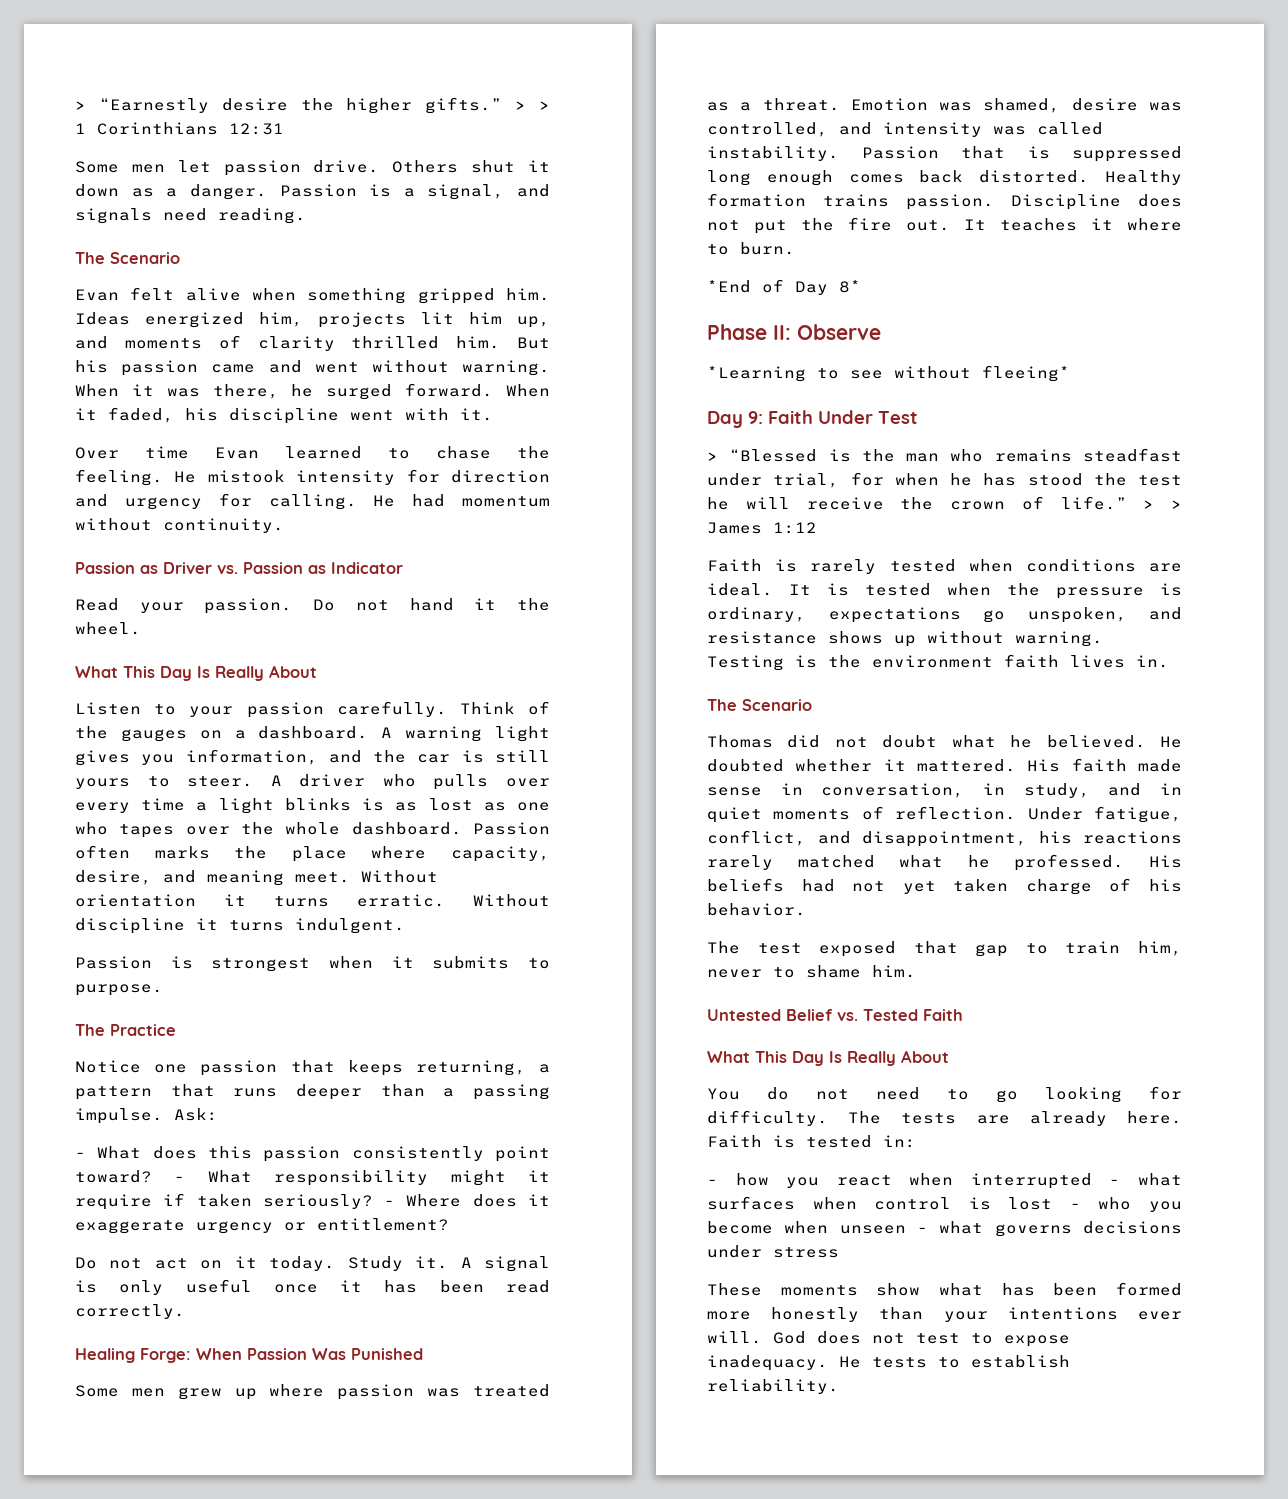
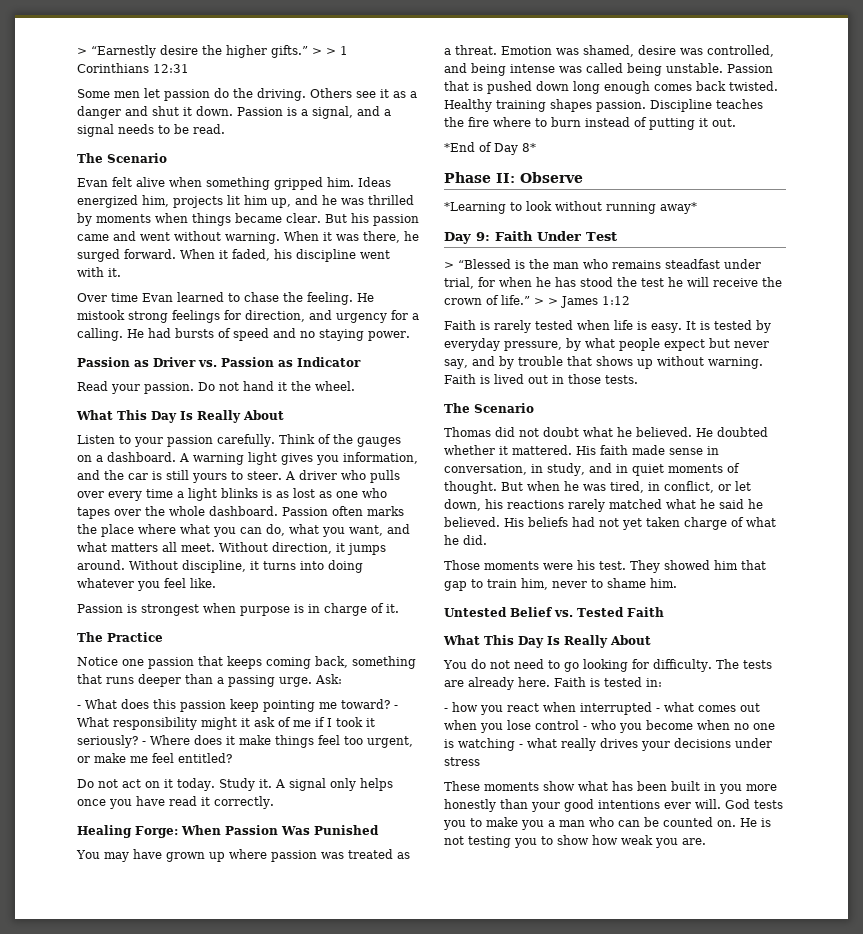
- Some men let passion drive. Others shut it down as a danger.
+ Some men let passion do the driving. Others see it as a danger and shut it down.
- Passion is a signal, and signals need reading.
+ Passion is a signal, and a signal needs to be read.
- Ideas energized him, projects lit him up, and moments of clarity thrilled him.
+ Ideas energized him, projects lit him up, and he was thrilled by moments when things became clear.
- He mistook intensity for direction and urgency for calling.
+ He mistook strong feelings for direction, and urgency for a calling.
- He had momentum without continuity.
+ He had bursts of speed and no staying power.
- Passion often marks the place where capacity, desire, and meaning meet. Without orientation it turns erratic. Without discipline it turns indulgent.
- Passion is strongest when it submits to purpose.
+ Passion often marks the place where what you can do, what you want, and what matters all meet. Without direction, it jumps around. Without discipline, it turns into doing whatever you feel like.
+ Passion is strongest when purpose is in charge of it.
- Notice one passion that keeps returning, a pattern that runs deeper than a passing impulse.
+ Notice one passion that keeps coming back, something that runs deeper than a passing urge.
- - What does this passion consistently point toward?
+ - What does this passion keep pointing me toward?
- - What responsibility might it require if taken seriously?
+ - What responsibility might it ask of me if I took it seriously?
- - Where does it exaggerate urgency or entitlement?
+ - Where does it make things feel too urgent, or make me feel entitled?
- A signal is only useful once it has been read correctly.
+ A signal only helps once you have read it correctly.
- Some men grew up where passion was treated as a threat.
+ You may have grown up where passion was treated as a threat.
- Emotion was shamed, desire was controlled, and intensity was called instability.
+ Emotion was shamed, desire was controlled, and being intense was called being unstable.
- Passion that is suppressed long enough comes back distorted. Healthy formation trains passion. Discipline does not put the fire out. It teaches it where to burn.
+ Passion that is pushed down long enough comes back twisted. Healthy training shapes passion. Discipline teaches the fire where to burn instead of putting it out.
- *Learning to see without fleeing*
+ *Learning to look without running away*
- Faith is rarely tested when conditions are ideal. It is tested when the pressure is ordinary, expectations go unspoken, and resistance shows up without warning. Testing is the environment faith lives in.
+ Faith is rarely tested when life is easy. It is tested by everyday pressure, by what people expect but never say, and by trouble that shows up without warning. Faith is lived out in those tests.
- His faith made sense in conversation, in study, and in quiet moments of reflection. Under fatigue, conflict, and disappointment, his reactions rarely matched what he professed.
+ His faith made sense in conversation, in study, and in quiet moments of thought. But when he was tired, in conflict, or let down, his reactions rarely matched what he said he believed.
- His beliefs had not yet taken charge of his behavior.
- The test exposed that gap to train him, never to shame him.
+ His beliefs had not yet taken charge of what he did.
+ Those moments were his test. They showed him that gap to train him, never to shame him.
- - how you react when interrupted - what surfaces when control is lost - who you become when unseen - what governs decisions under stress
+ - how you react when interrupted - what comes out when you lose control - who you become when no one is watching - what really drives your decisions under stress
- These moments show what has been formed more honestly than your intentions ever will.
+ These moments show what has been built in you more honestly than your good intentions ever will.
- God does not test to expose inadequacy. He tests to establish reliability.
+ God tests you to make you a man who can be counted on. He is not testing you to show how weak you are.

